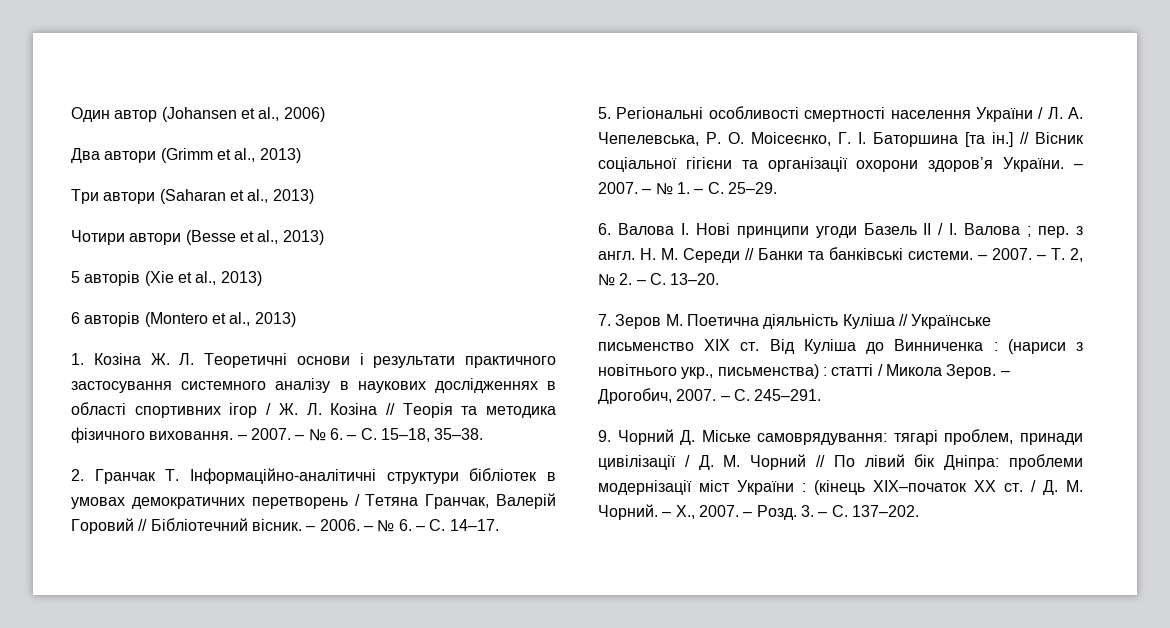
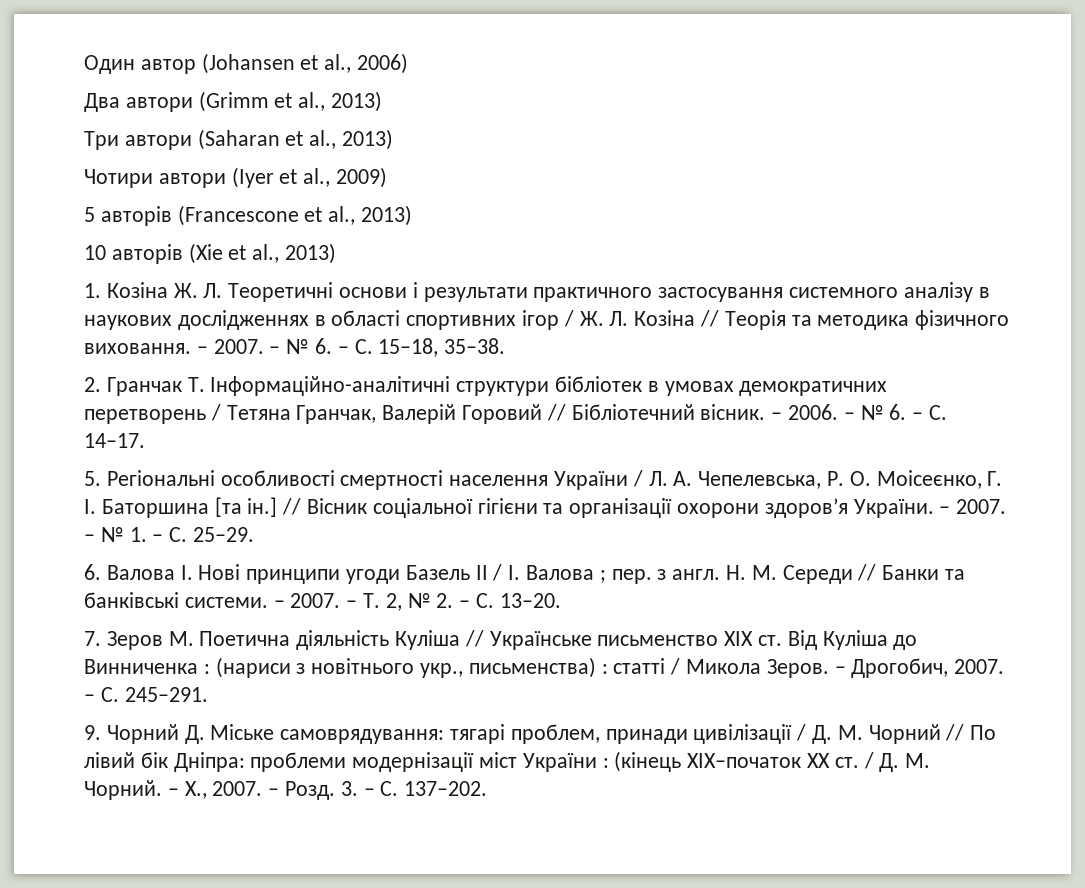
- Чотири автори (Besse et al., 2013)
- 5 авторів (Xie et al., 2013)
+ Чотири автори (Iyer et al., 2009)
+ 5 авторів (Francescone et al., 2013)
+ 10 авторів (Xie et al., 2013)
- 6 авторів (Montero et al., 2013)

